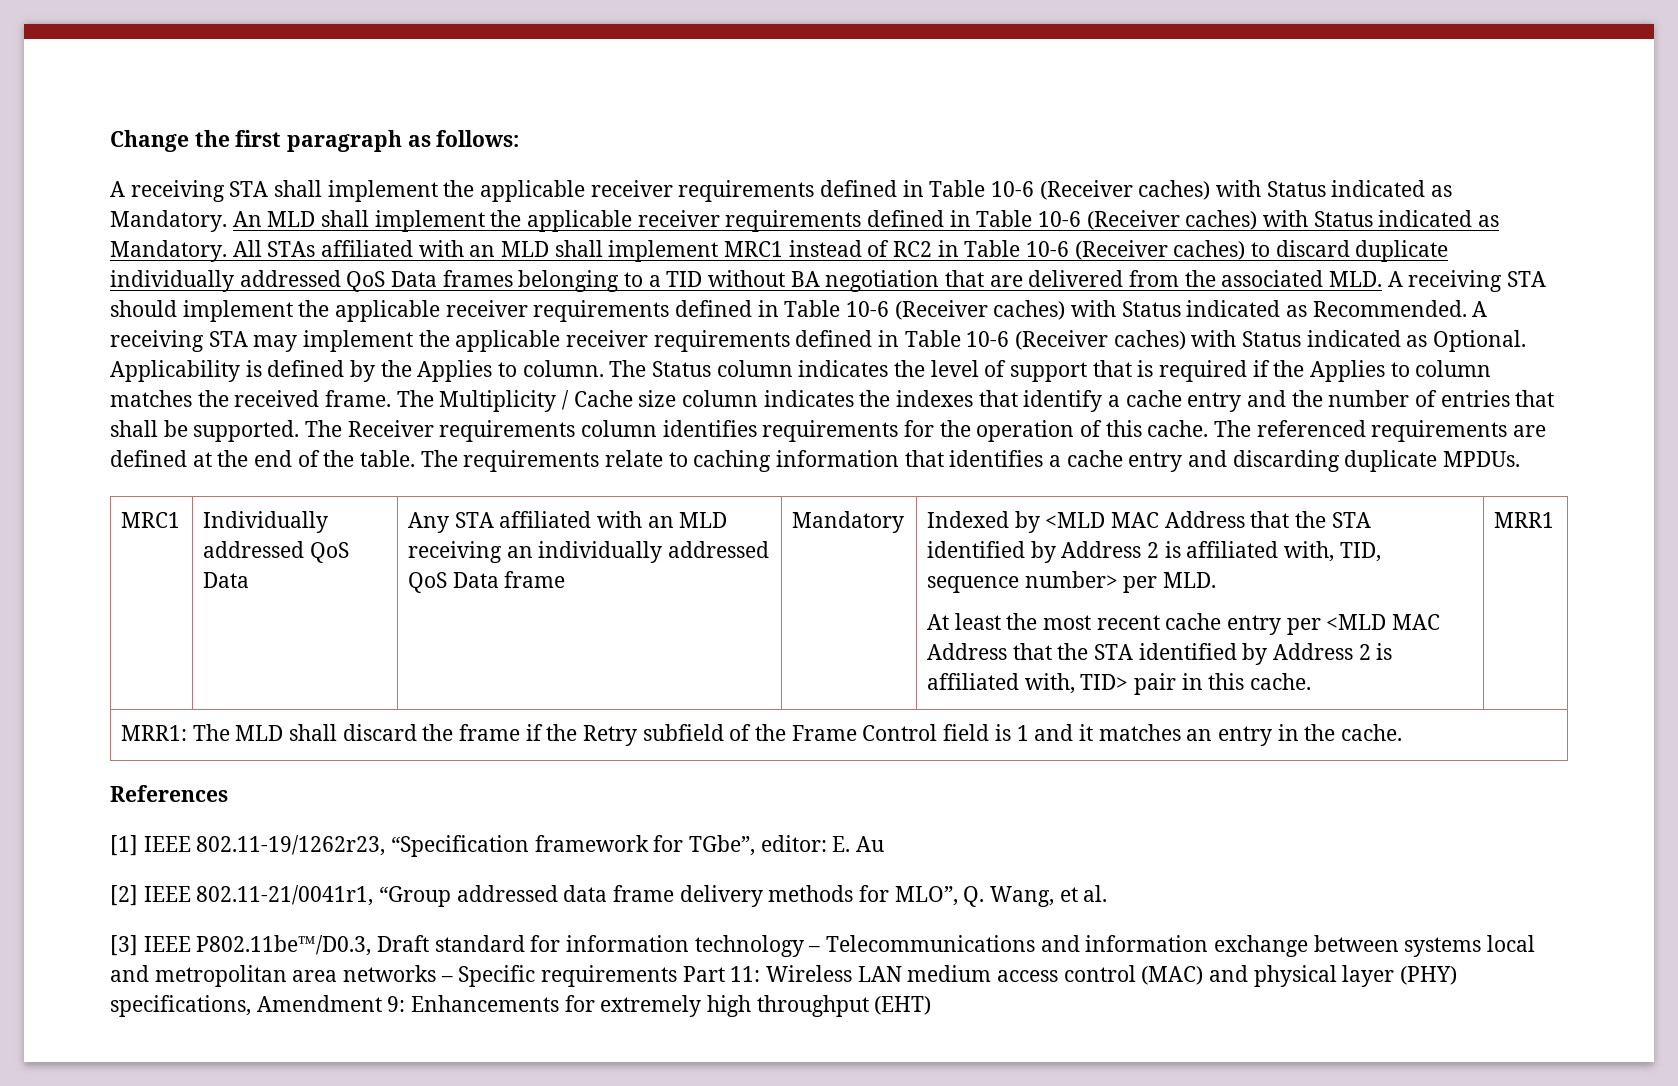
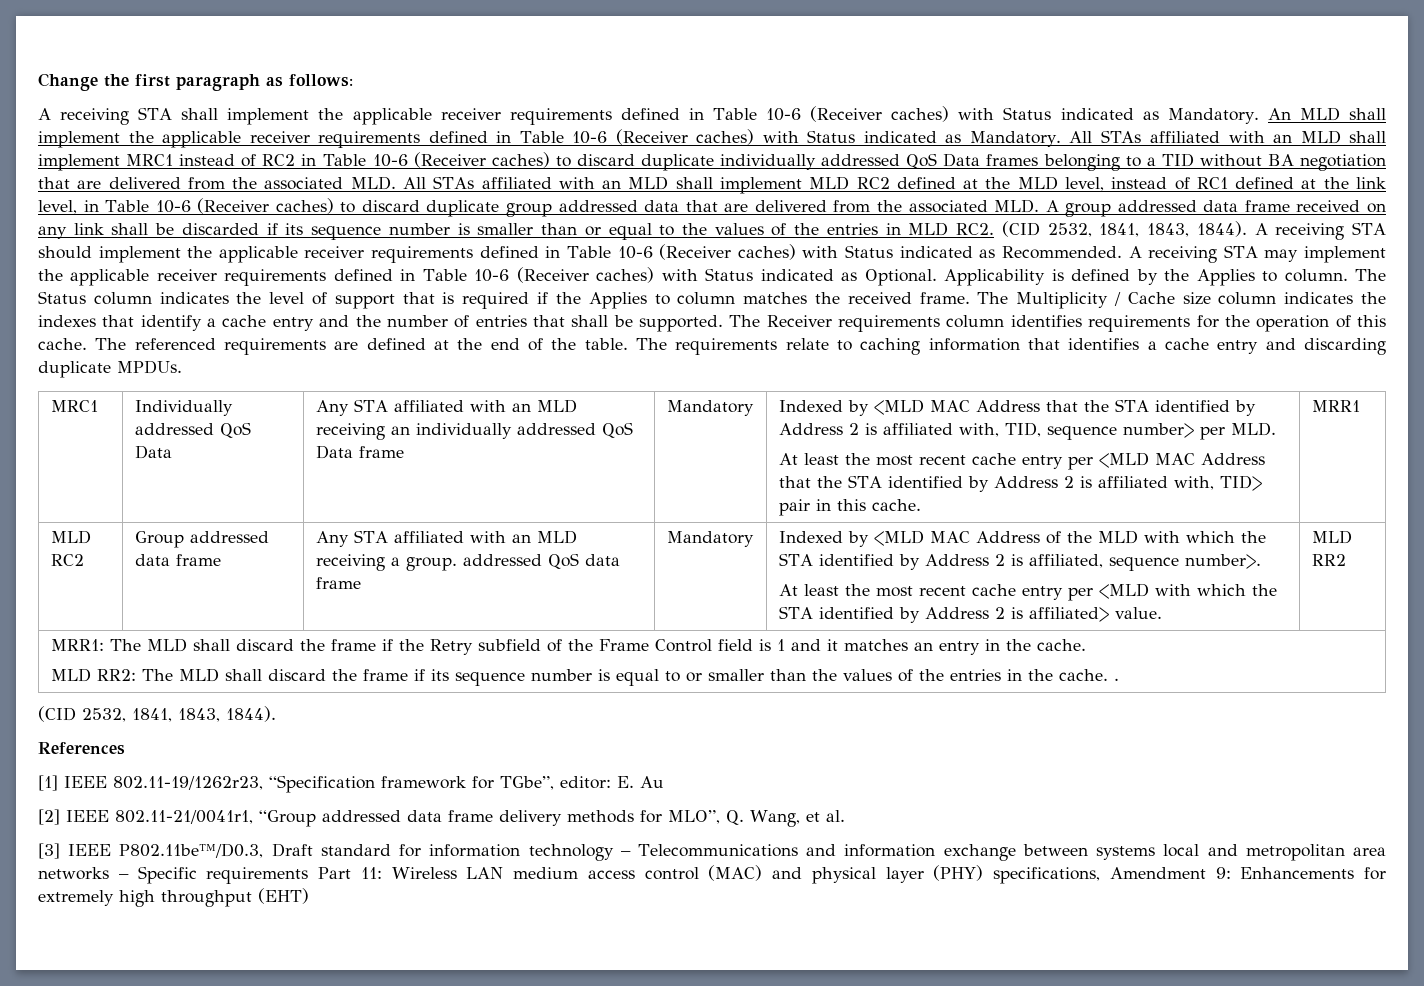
- All STAs affiliated with an MLD shall implement MRC1 instead of RC2 in Table 10-6 (Receiver caches) to discard duplicate individually addressed QoS Data frames belonging to a TID without BA negotiation that are delivered from the associated MLD. A receiving STA should implement the applicable receiver requirements defined in Table 10-6 (Receiver caches) with Status indicated as Recommended.
+ All STAs affiliated with an MLD shall implement MRC1 instead of RC2 in Table 10-6 (Receiver caches) to discard duplicate individually addressed QoS Data frames belonging to a TID without BA negotiation that are delivered from the associated MLD. All STAs affiliated with an MLD shall implement MLD RC2 defined at the MLD level, instead of RC1 defined at the link level, in Table 10-6 (Receiver caches) to discard duplicate group addressed data that are delivered from the associated MLD. A group addressed data frame received on any link shall be discarded if its sequence number is smaller than or equal to the values of the entries in MLD RC2. (CID 2532, 1841, 1843, 1844). A receiving STA should implement the applicable receiver requirements defined in Table 10-6 (Receiver caches) with Status indicated as Recommended.
+ MLD RC2 | Group addressed data frame | Any STA affiliated with an MLD receiving a group. addressed QoS data frame | Mandatory | Indexed by <MLD MAC Address of the MLD with which the STA identified by Address 2 is affiliated, sequence number>.
+ At least the most recent cache entry per <MLD with which the STA identified by Address 2 is affiliated> value. | MLD RR2
+ MLD RR2: The MLD shall discard the frame if its sequence number is equal to or smaller than the values of the entries in the cache. .
+ (CID 2532, 1841, 1843, 1844).

